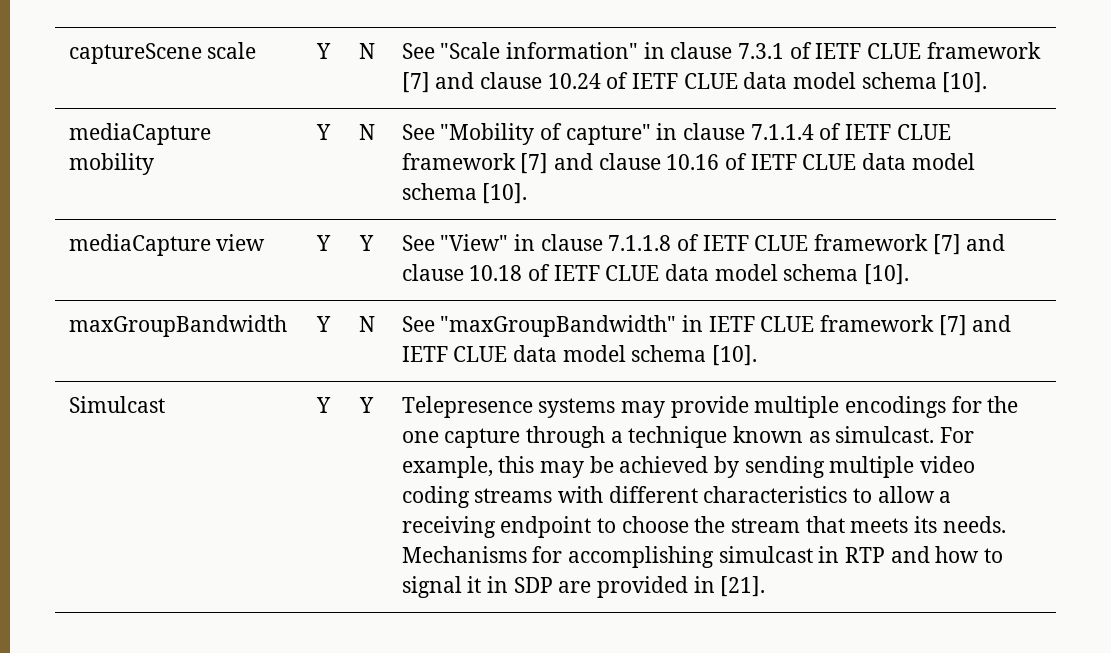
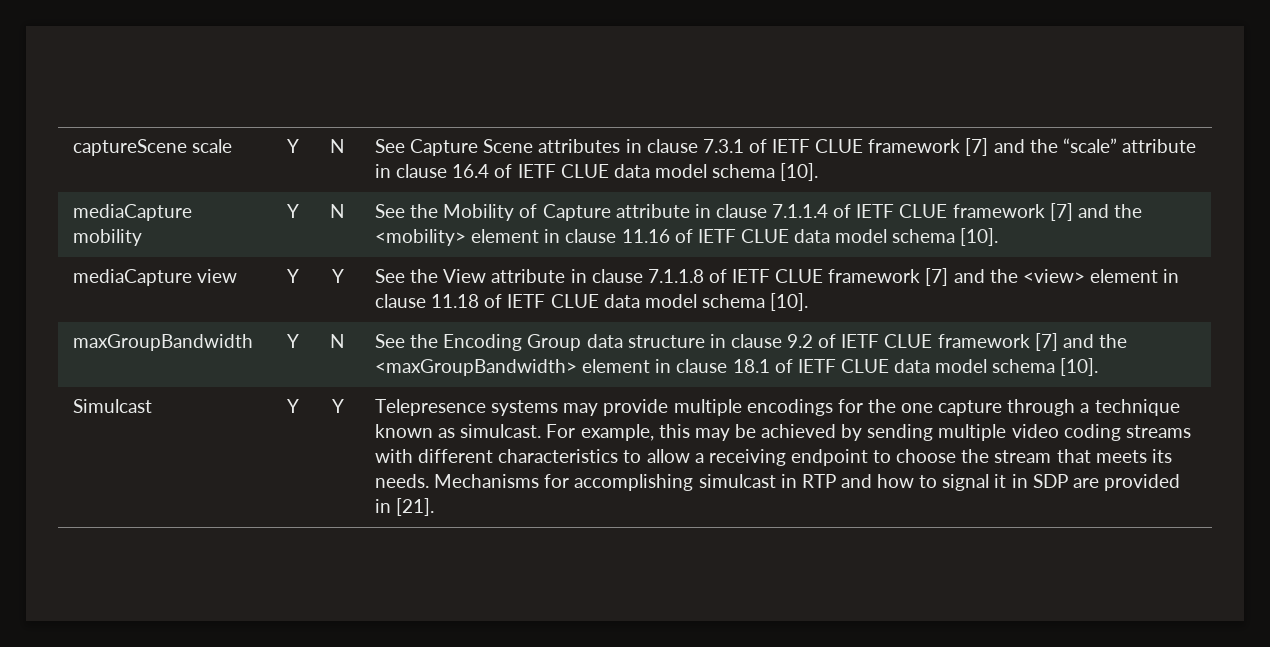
- captureScene scale | Y | N | See "Scale information" in clause 7.3.1 of IETF CLUE framework [7] and clause 10.24 of IETF CLUE data model schema [10].
+ captureScene scale | Y | N | See Capture Scene attributes in clause 7.3.1 of IETF CLUE framework [7] and the “scale” attribute in clause 16.4 of IETF CLUE data model schema [10].
- mediaCapture mobility | Y | N | See "Mobility of capture" in clause 7.1.1.4 of IETF CLUE framework [7] and clause 10.16 of IETF CLUE data model schema [10].
+ mediaCapture mobility | Y | N | See the Mobility of Capture attribute in clause 7.1.1.4 of IETF CLUE framework [7] and the <mobility> element in clause 11.16 of IETF CLUE data model schema [10].
- mediaCapture view | Y | Y | See "View" in clause 7.1.1.8 of IETF CLUE framework [7] and clause 10.18 of IETF CLUE data model schema [10].
+ mediaCapture view | Y | Y | See the View attribute in clause 7.1.1.8 of IETF CLUE framework [7] and the <view> element in clause 11.18 of IETF CLUE data model schema [10].
- maxGroupBandwidth | Y | N | See "maxGroupBandwidth" in IETF CLUE framework [7] and IETF CLUE data model schema [10].
+ maxGroupBandwidth | Y | N | See the Encoding Group data structure in clause 9.2 of IETF CLUE framework [7] and the <maxGroupBandwidth> element in clause 18.1 of IETF CLUE data model schema [10].

